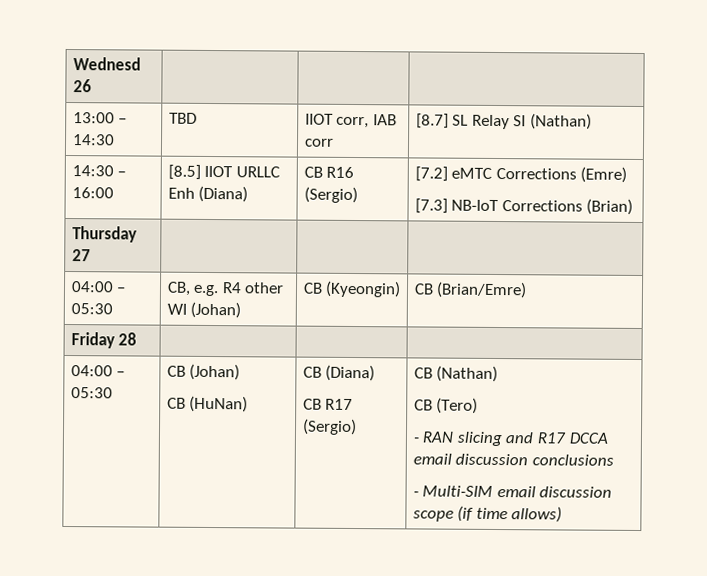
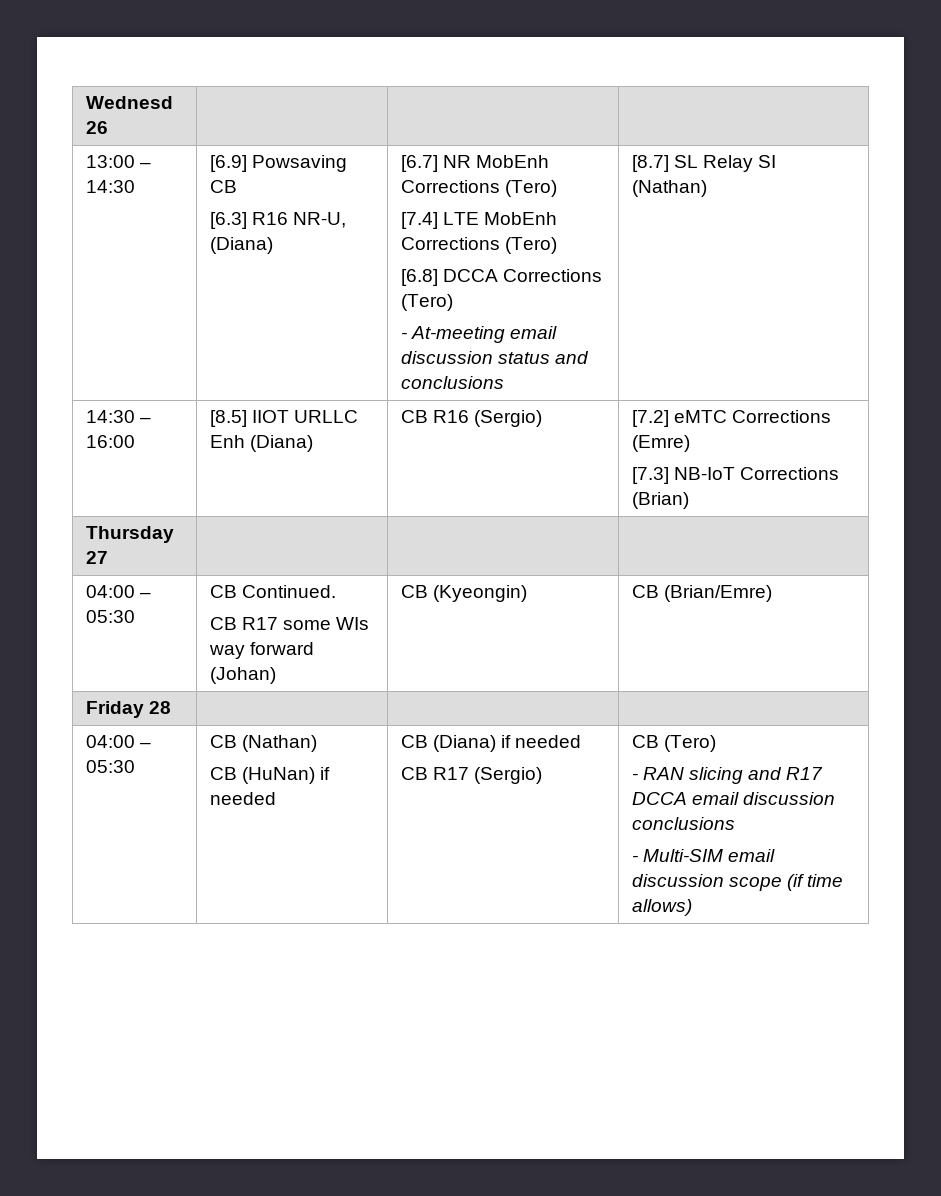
- 13:00 – 14:30 | TBD | IIOT corr, IAB corr | [8.7] SL Relay SI (Nathan)
+ 13:00 – 14:30 | [6.9] Powsaving CB
+ [6.3] R16 NR-U, (Diana) | [6.7] NR MobEnh Corrections (Tero)
+ [7.4] LTE MobEnh Corrections (Tero)
+ [6.8] DCCA Corrections (Tero)
+ - At-meeting email discussion status and conclusions | [8.7] SL Relay SI (Nathan)
- 04:00 – 05:30 | CB, e.g. R4 other WI (Johan) | CB (Kyeongin) | CB (Brian/Emre)
+ 04:00 – 05:30 | CB Continued.
+ CB R17 some WIs way forward (Johan) | CB (Kyeongin) | CB (Brian/Emre)
- 04:00 – 05:30 | CB (Johan)
- CB (HuNan) | CB (Diana)
- CB R17 (Sergio) | CB (Nathan)
- CB (Tero)
+ 04:00 – 05:30 | CB (Nathan)
+ CB (HuNan) if needed | CB (Diana) if needed
+ CB R17 (Sergio) | CB (Tero)

